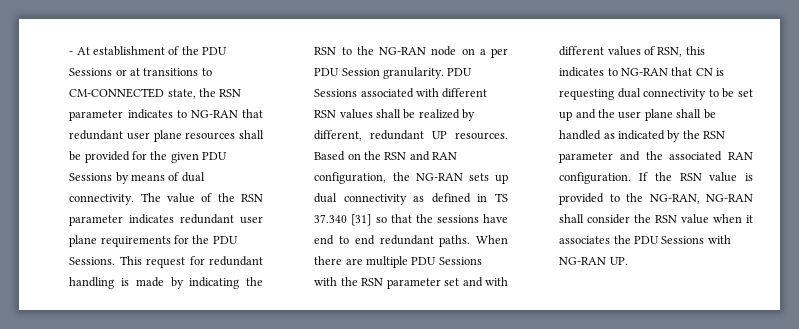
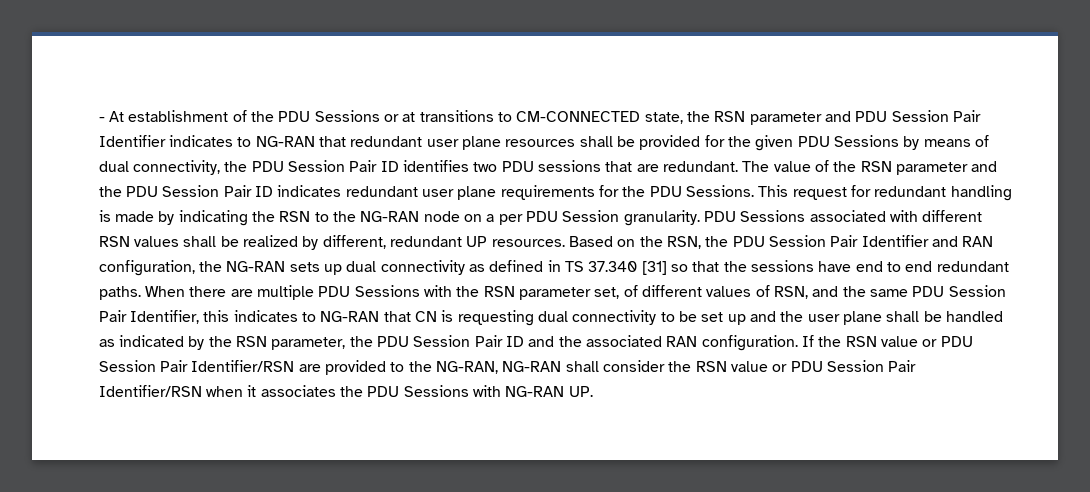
- - At establishment of the PDU Sessions or at transitions to CM-CONNECTED state, the RSN parameter indicates to NG-RAN that redundant user plane resources shall be provided for the given PDU Sessions by means of dual connectivity.
+ - At establishment of the PDU Sessions or at transitions to CM-CONNECTED state, the RSN parameter and PDU Session Pair Identifier indicates to NG-RAN that redundant user plane resources shall be provided for the given PDU Sessions by means of dual connectivity, the PDU Session Pair ID identifies two PDU sessions that are redundant.
- The value of the RSN parameter indicates redundant user plane requirements for the PDU Sessions.
+ The value of the RSN parameter and the PDU Session Pair ID indicates redundant user plane requirements for the PDU Sessions.
- Based on the RSN and RAN configuration, the NG-RAN sets up dual connectivity as defined in TS 37.340 [31] so that the sessions have end to end redundant paths.
+ Based on the RSN, the PDU Session Pair Identifier and RAN configuration, the NG-RAN sets up dual connectivity as defined in TS 37.340 [31] so that the sessions have end to end redundant paths.
- When there are multiple PDU Sessions with the RSN parameter set and with different values of RSN, this indicates to NG-RAN that CN is requesting dual connectivity to be set up and the user plane shall be handled as indicated by the RSN parameter and the associated RAN configuration.
+ When there are multiple PDU Sessions with the RSN parameter set, of different values of RSN, and the same PDU Session Pair Identifier, this indicates to NG-RAN that CN is requesting dual connectivity to be set up and the user plane shall be handled as indicated by the RSN parameter, the PDU Session Pair ID and the associated RAN configuration.
- If the RSN value is provided to the NG-RAN, NG-RAN shall consider the RSN value when it associates the PDU Sessions with NG-RAN UP.
+ If the RSN value or PDU Session Pair Identifier/RSN are provided to the NG-RAN, NG-RAN shall consider the RSN value or PDU Session Pair Identifier/RSN when it associates the PDU Sessions with NG-RAN UP.

